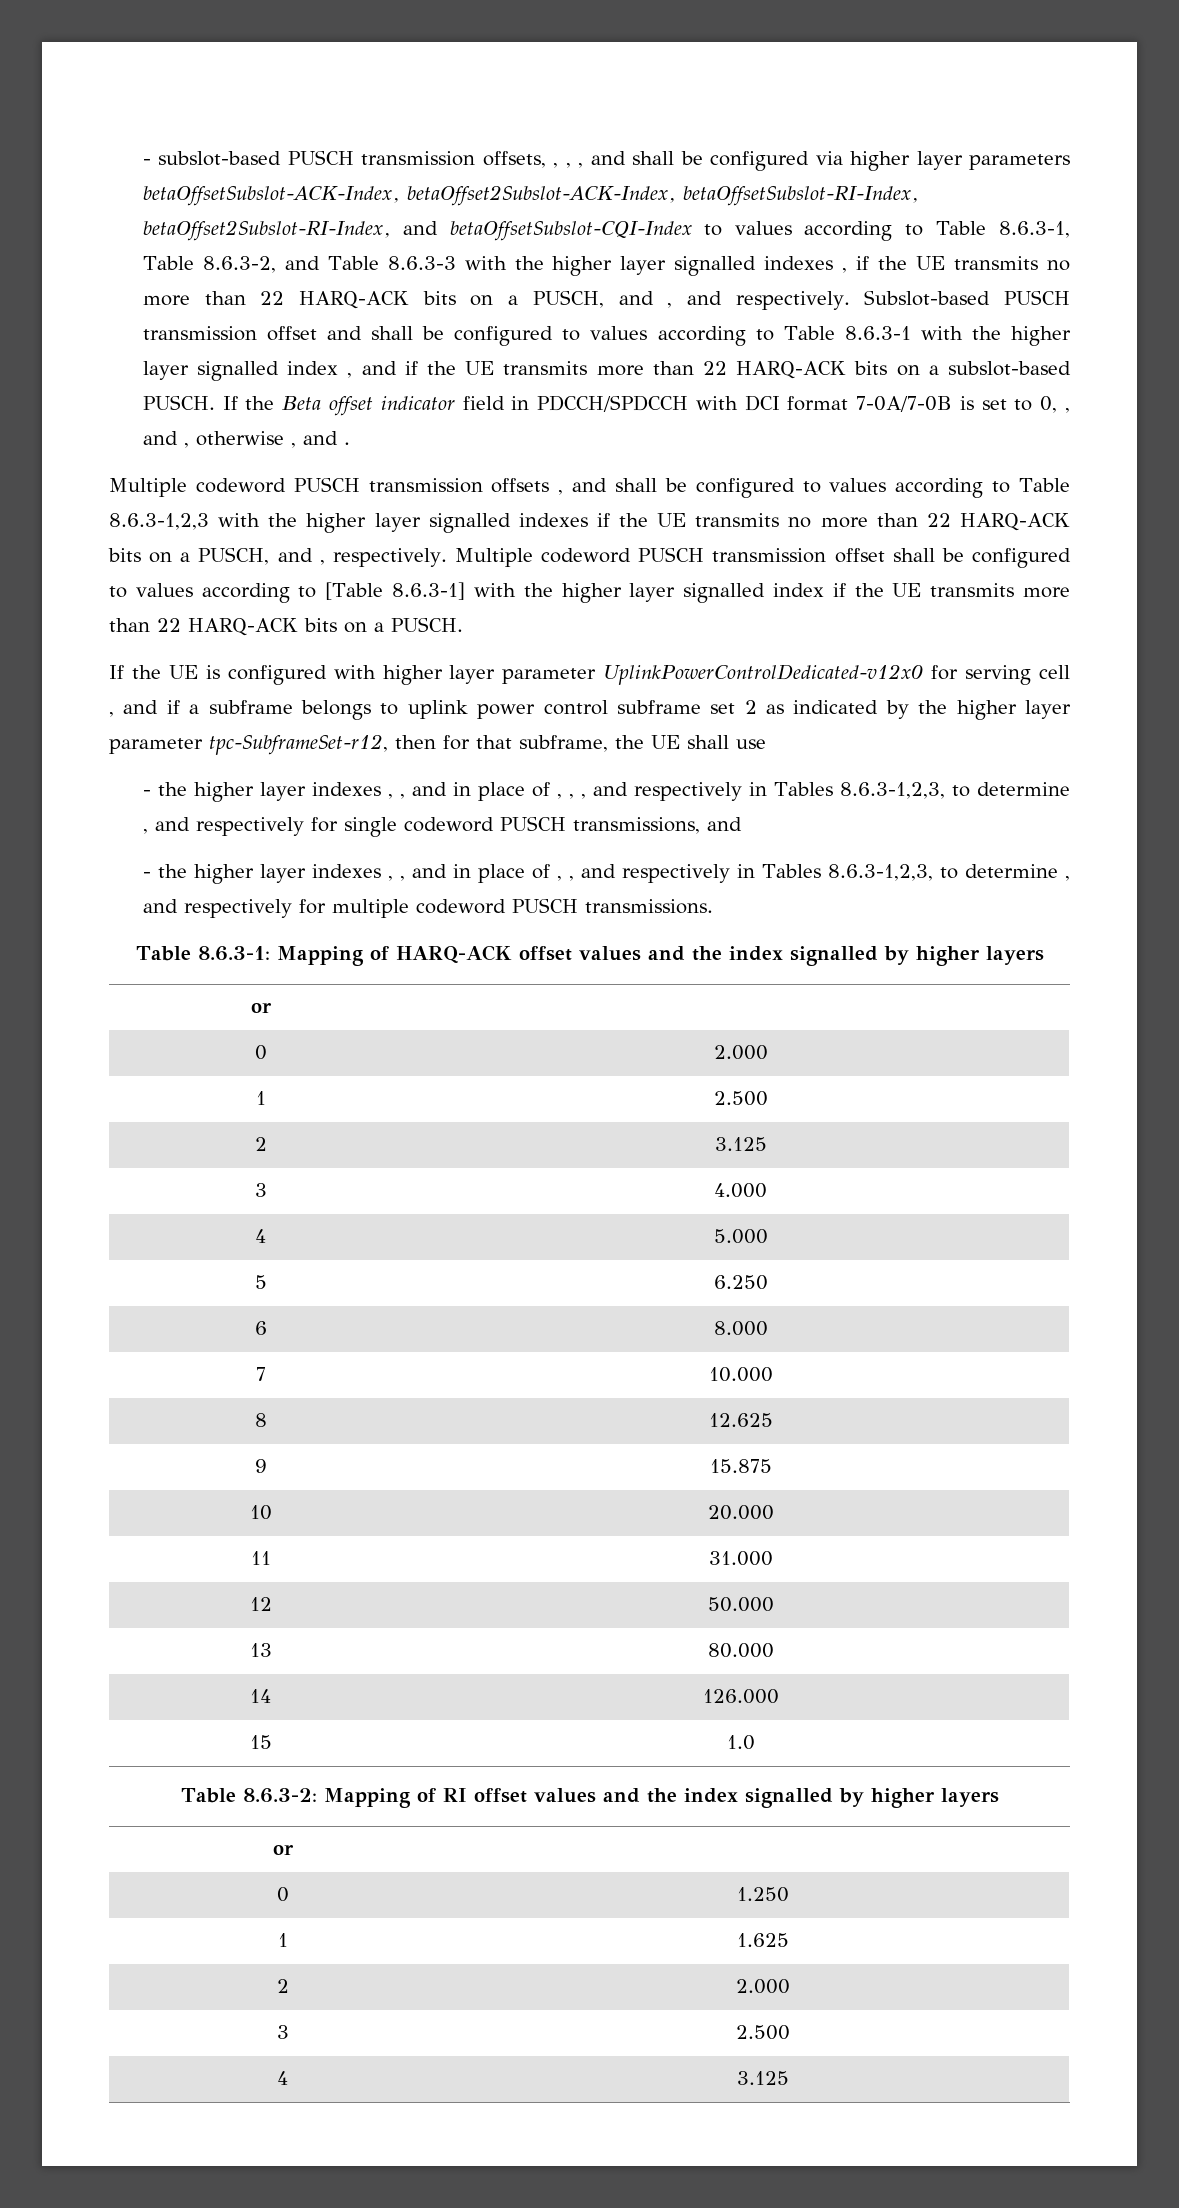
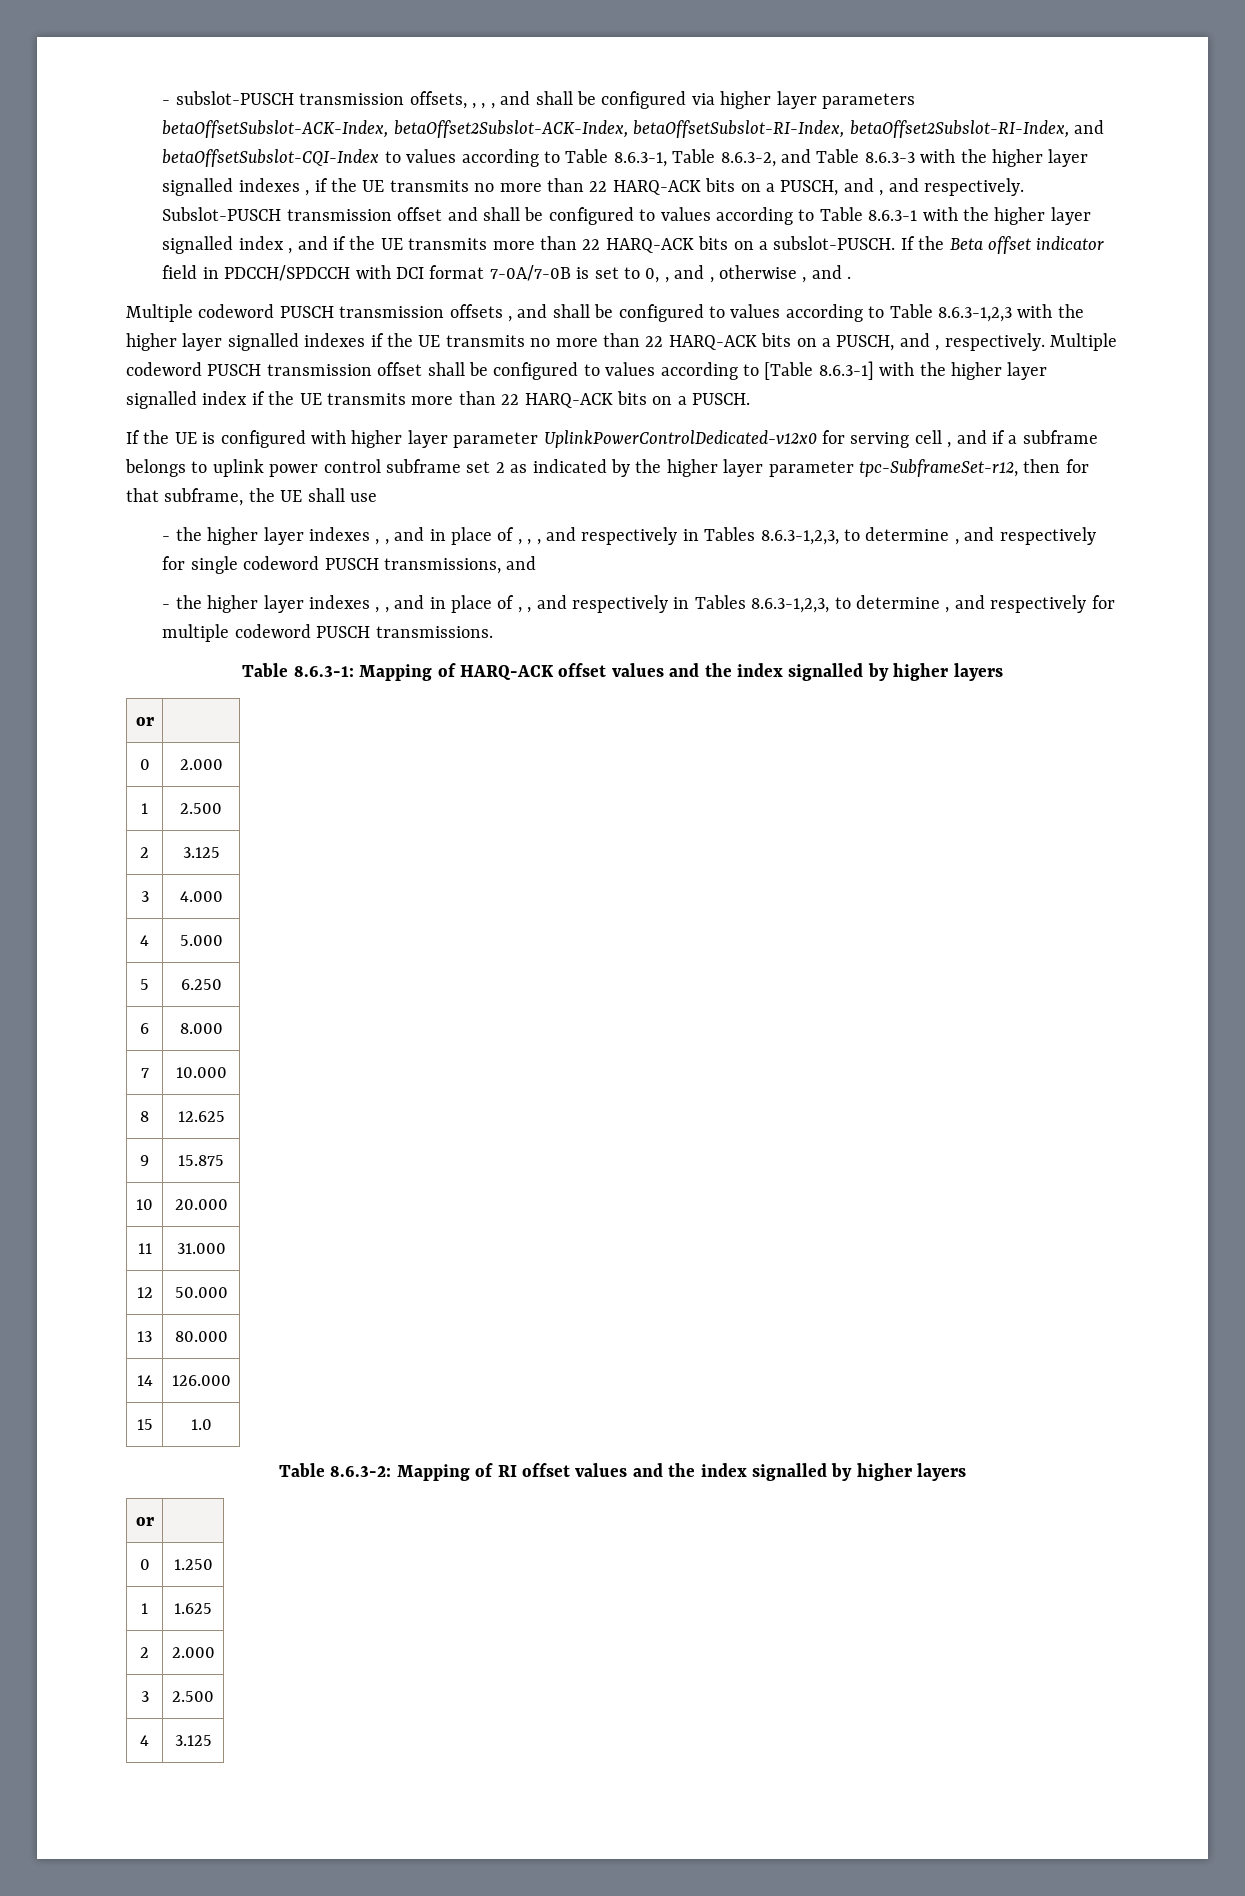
- - subslot-based PUSCH transmission offsets, , , , and shall be configured via higher layer parameters betaOffsetSubslot-ACK-Index, betaOffset2Subslot-ACK-Index, betaOffsetSubslot-RI-Index, betaOffset2Subslot-RI-Index, and betaOffsetSubslot-CQI-Index to values according to Table 8.6.3-1, Table 8.6.3-2, and Table 8.6.3-3 with the higher layer signalled indexes , if the UE transmits no more than 22 HARQ-ACK bits on a PUSCH, and , and respectively.
+ - subslot-PUSCH transmission offsets, , , , and shall be configured via higher layer parameters betaOffsetSubslot-ACK-Index, betaOffset2Subslot-ACK-Index, betaOffsetSubslot-RI-Index, betaOffset2Subslot-RI-Index, and betaOffsetSubslot-CQI-Index to values according to Table 8.6.3-1, Table 8.6.3-2, and Table 8.6.3-3 with the higher layer signalled indexes , if the UE transmits no more than 22 HARQ-ACK bits on a PUSCH, and , and respectively.
- Subslot-based PUSCH transmission offset and shall be configured to values according to Table 8.6.3-1 with the higher layer signalled index , and if the UE transmits more than 22 HARQ-ACK bits on a subslot-based PUSCH.
+ Subslot-PUSCH transmission offset and shall be configured to values according to Table 8.6.3-1 with the higher layer signalled index , and if the UE transmits more than 22 HARQ-ACK bits on a subslot-PUSCH.

